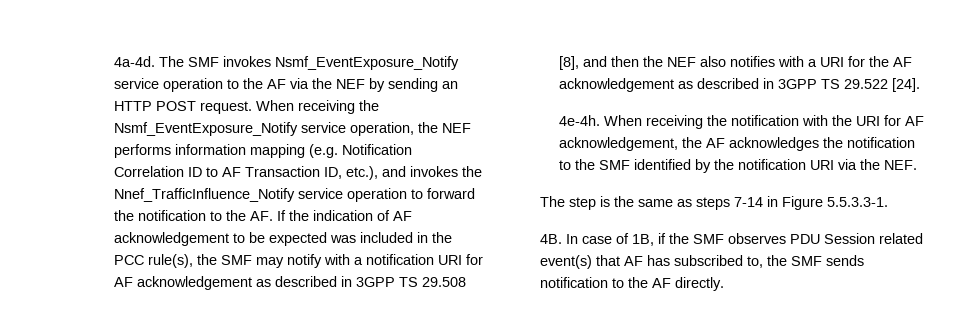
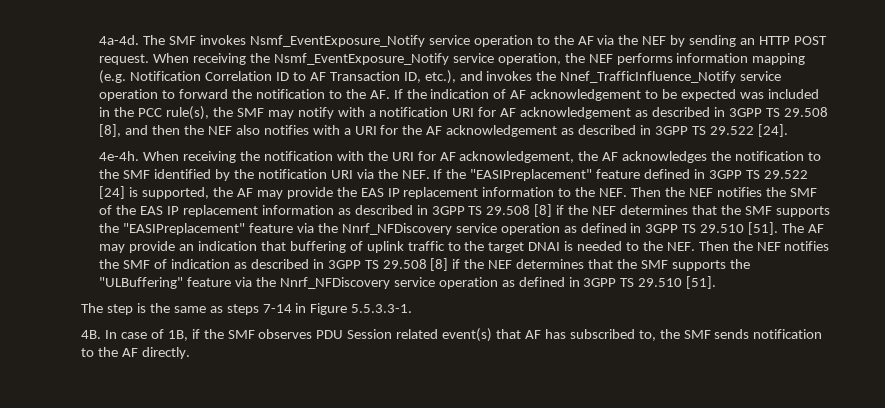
- When receiving the notification with the URI for AF acknowledgement, the AF acknowledges the notification to the SMF identified by the notification URI via the NEF.
+ When receiving the notification with the URI for AF acknowledgement, the AF acknowledges the notification to the SMF identified by the notification URI via the NEF. If the "EASIPreplacement" feature defined in 3GPP TS 29.522 [24] is supported, the AF may provide the EAS IP replacement information to the NEF. Then the NEF notifies the SMF of the EAS IP replacement information as described in 3GPP TS 29.508 [8] if the NEF determines that the SMF supports the "EASIPreplacement" feature via the Nnrf_NFDiscovery service operation as defined in 3GPP TS 29.510 [51]. The AF may provide an indication that buffering of uplink traffic to the target DNAI is needed to the NEF. Then the NEF notifies the SMF of indication as described in 3GPP TS 29.508 [8] if the NEF determines that the SMF supports the "ULBuffering" feature via the Nnrf_NFDiscovery service operation as defined in 3GPP TS 29.510 [51].

